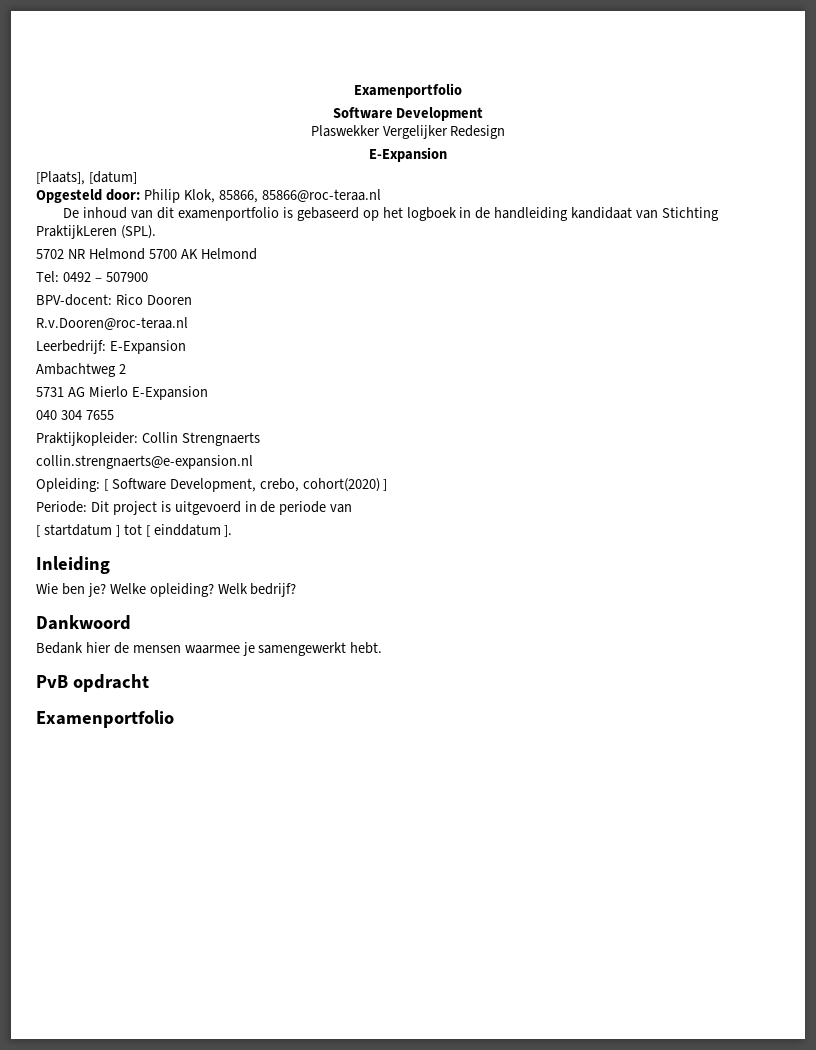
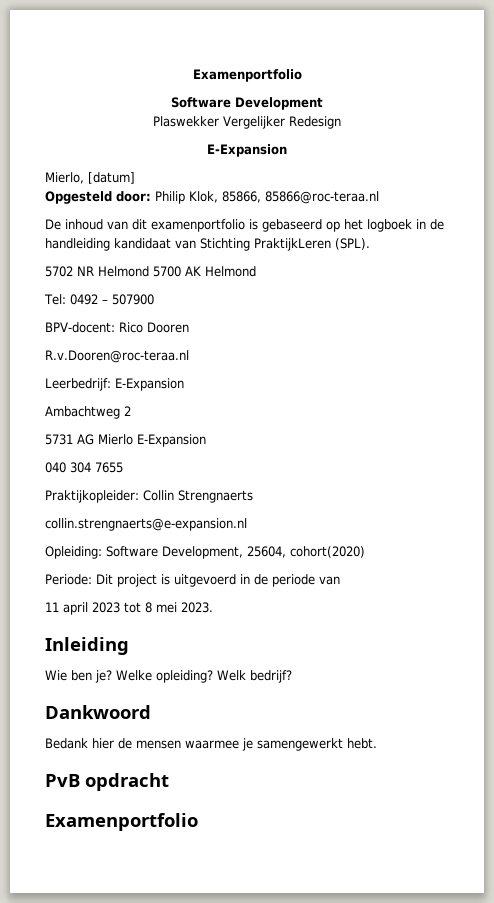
- [Plaats], [datum]
+ Mierlo, [datum]
- Opleiding: [ Software Development, crebo, cohort(2020) ]
+ Opleiding: Software Development, 25604, cohort(2020)
- [ startdatum ] tot [ einddatum ].
+ 11 april 2023 tot 8 mei 2023.

